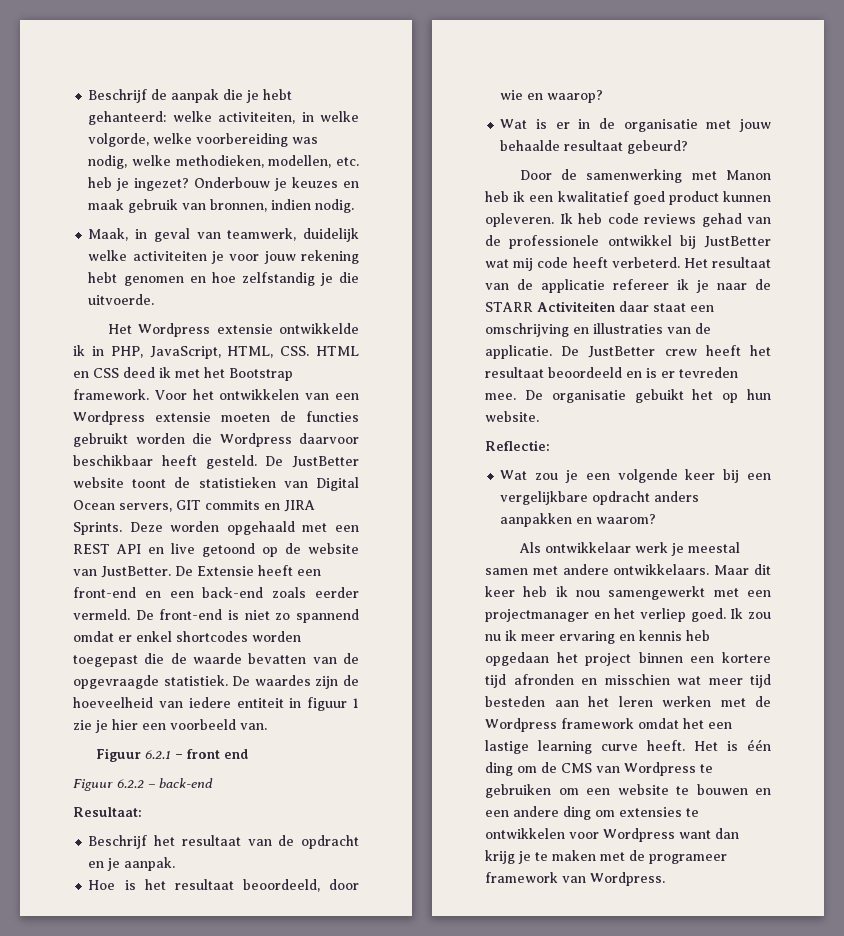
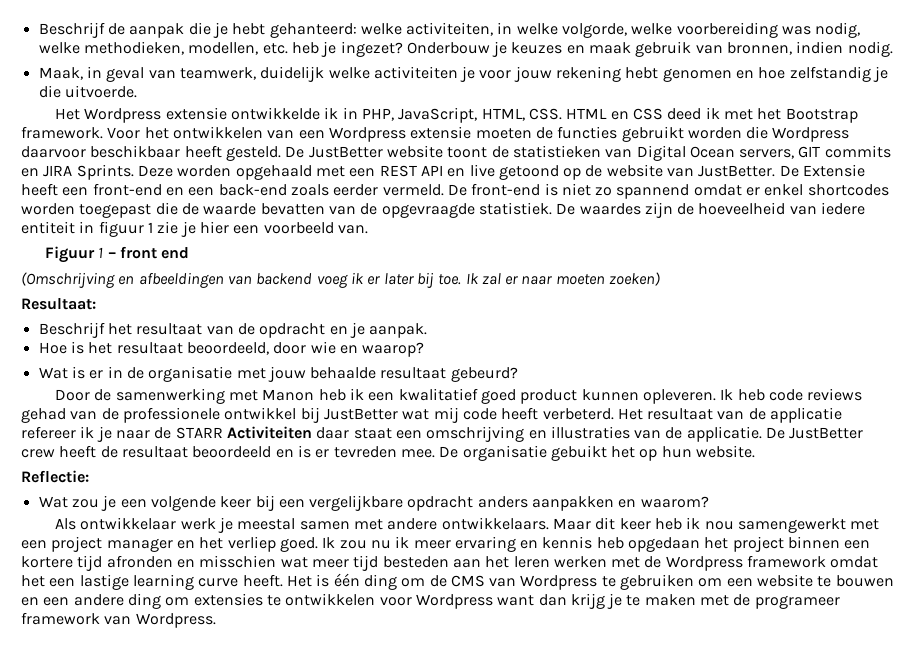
- Figuur 6.2.1 – front end
+ Figuur 1 – front end
- Figuur 6.2.2 – back-end
+ (Omschrijving en afbeeldingen van backend voeg ik er later bij toe. Ik zal er naar moeten zoeken)
- De JustBetter crew heeft het resultaat beoordeeld en is er tevreden mee.
+ De JustBetter crew heeft de resultaat beoordeeld en is er tevreden mee.
- Maar dit keer heb ik nou samengewerkt met een projectmanager en het verliep goed.
+ Maar dit keer heb ik nou samengewerkt met een project manager en het verliep goed.

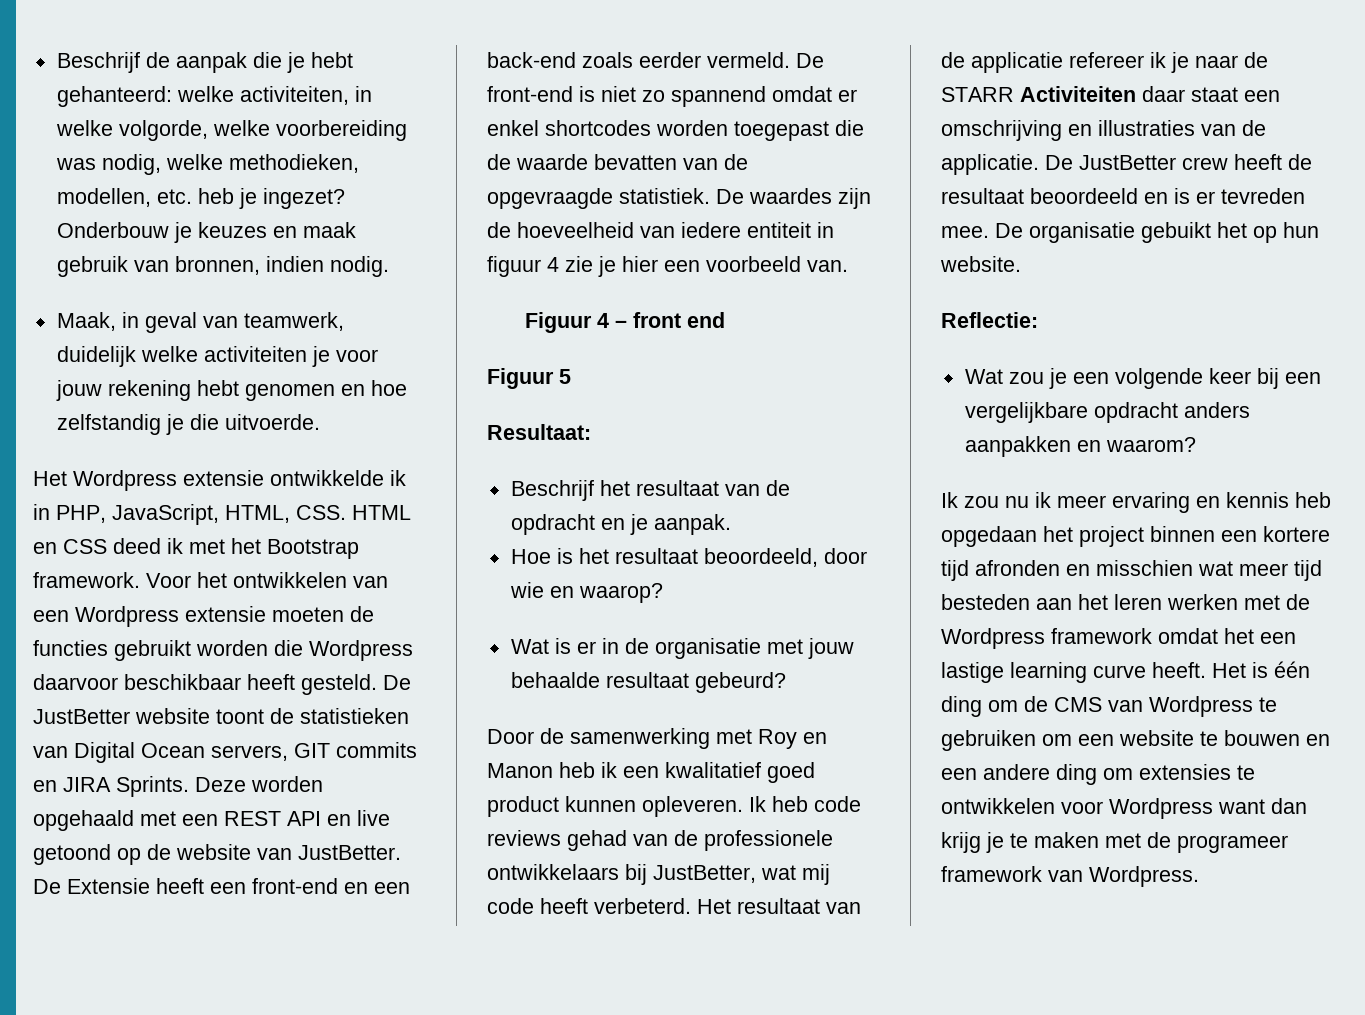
- De waardes zijn de hoeveelheid van iedere entiteit in figuur 1 zie je hier een voorbeeld van.
+ De waardes zijn de hoeveelheid van iedere entiteit in figuur 4 zie je hier een voorbeeld van.
- Figuur 1 – front end
+ Figuur 4 – front end
- (Omschrijving en afbeeldingen van backend voeg ik er later bij toe. Ik zal er naar moeten zoeken)
+ Figuur 5
- Door de samenwerking met Manon heb ik een kwalitatief goed product kunnen opleveren.
+ Door de samenwerking met Roy en Manon heb ik een kwalitatief goed product kunnen opleveren.
- Ik heb code reviews gehad van de professionele ontwikkel bij JustBetter wat mij code heeft verbeterd.
+ Ik heb code reviews gehad van de professionele ontwikkelaars bij JustBetter, wat mij code heeft verbeterd.
- Als ontwikkelaar werk je meestal samen met andere ontwikkelaars. Maar dit keer heb ik nou samengewerkt met een project manager en het verliep goed.

